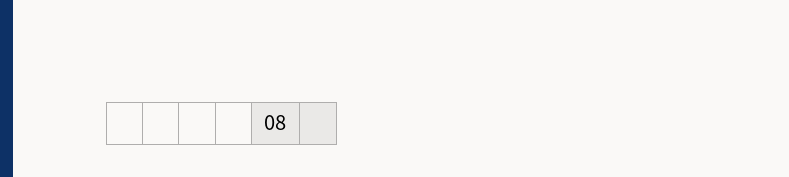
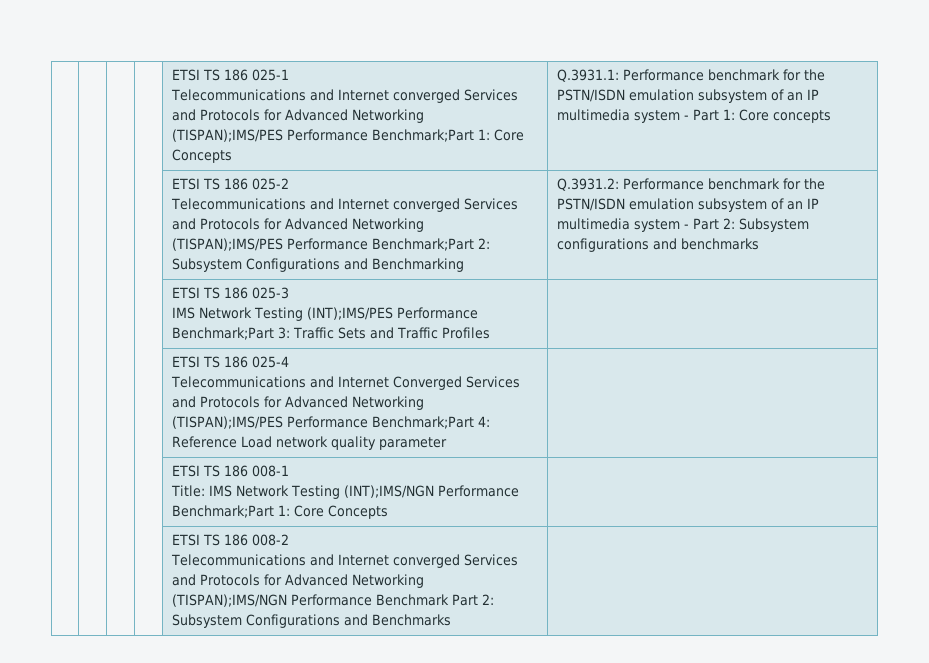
- | | | | 08 |
+ | | | | ETSI TS 186 025-1
+ Telecommunications and Internet converged Services and Protocols for Advanced Networking (TISPAN);IMS/PES Performance Benchmark;Part 1: Core Concepts | Q.3931.1: Performance benchmark for the PSTN/ISDN emulation subsystem of an IP multimedia system - Part 1: Core concepts
+ | | | | ETSI TS 186 025-2
+ Telecommunications and Internet converged Services and Protocols for Advanced Networking (TISPAN);IMS/PES Performance Benchmark;Part 2: Subsystem Configurations and Benchmarking | Q.3931.2: Performance benchmark for the PSTN/ISDN emulation subsystem of an IP multimedia system - Part 2: Subsystem configurations and benchmarks
+ | | | | ETSI TS 186 025-3
+ IMS Network Testing (INT);IMS/PES Performance Benchmark;Part 3: Traffic Sets and Traffic Profiles |
+ | | | | ETSI TS 186 025-4
+ Telecommunications and Internet Converged Services and Protocols for Advanced Networking (TISPAN);IMS/PES Performance Benchmark;Part 4: Reference Load network quality parameter |
+ | | | | ETSI TS 186 008-1
+ Title: IMS Network Testing (INT);IMS/NGN Performance Benchmark;Part 1: Core Concepts |
+ | | | | ETSI TS 186 008-2
+ Telecommunications and Internet converged Services and Protocols for Advanced Networking (TISPAN);IMS/NGN Performance Benchmark Part 2: Subsystem Configurations and Benchmarks |

